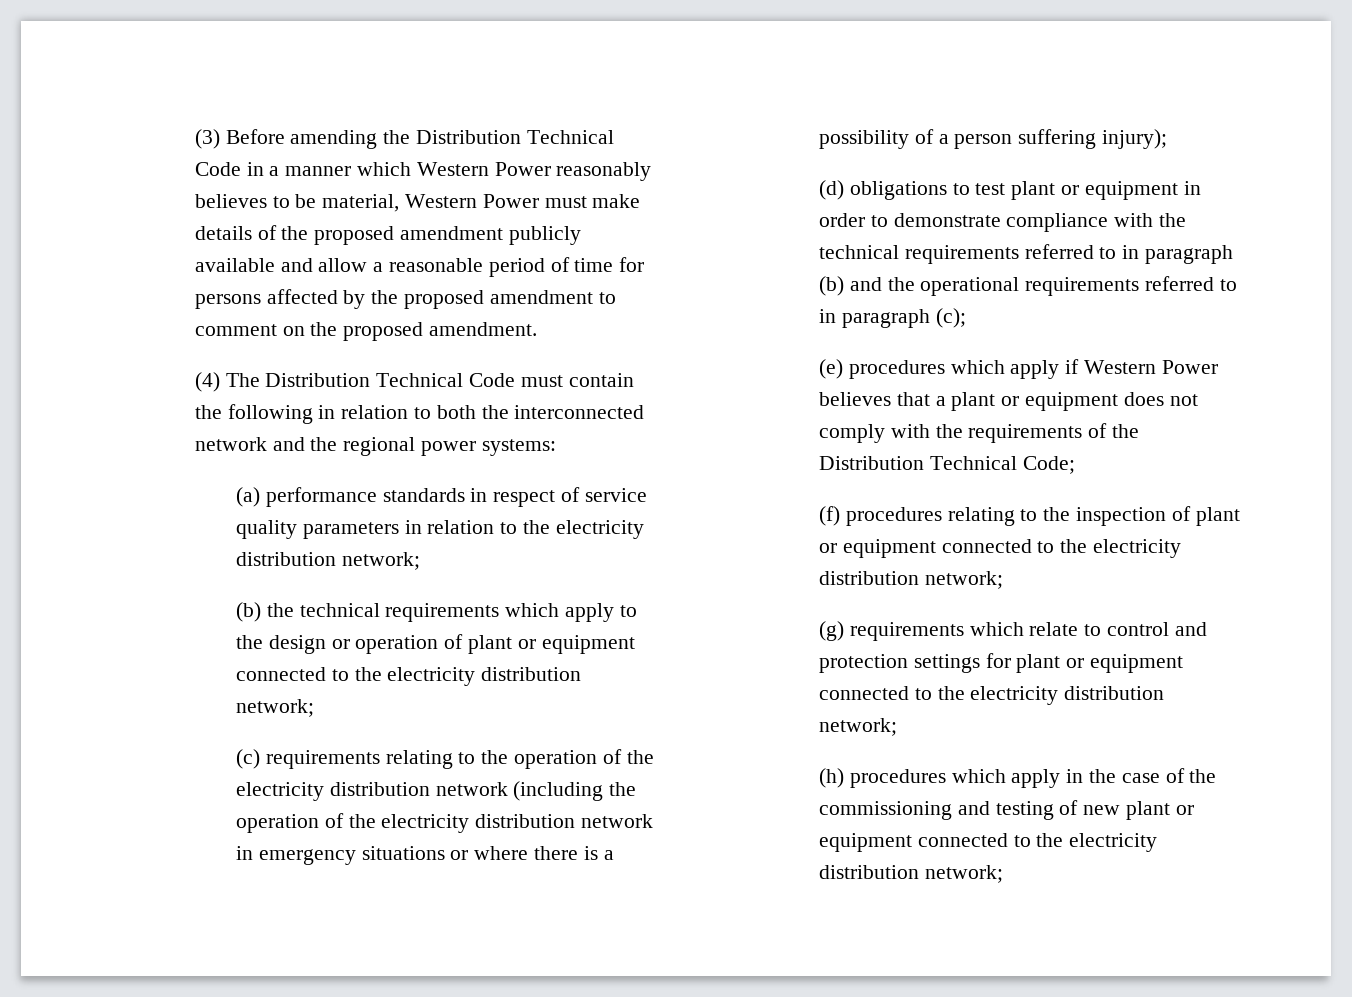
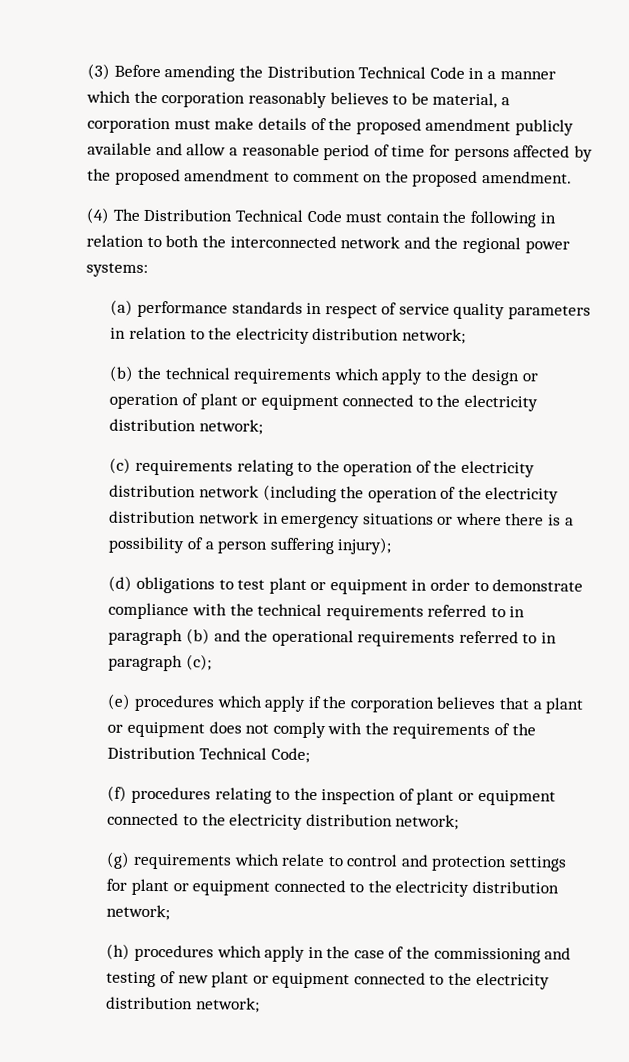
- (3) Before amending the Distribution Technical Code in a manner which Western Power reasonably believes to be material, Western Power must make details of the proposed amendment publicly available and allow a reasonable period of time for persons affected by the proposed amendment to comment on the proposed amendment.
+ (3) Before amending the Distribution Technical Code in a manner which the corporation reasonably believes to be material, a corporation must make details of the proposed amendment publicly available and allow a reasonable period of time for persons affected by the proposed amendment to comment on the proposed amendment.
- (e) procedures which apply if Western Power believes that a plant or equipment does not comply with the requirements of the Distribution Technical Code;
+ (e) procedures which apply if the corporation believes that a plant or equipment does not comply with the requirements of the Distribution Technical Code;

